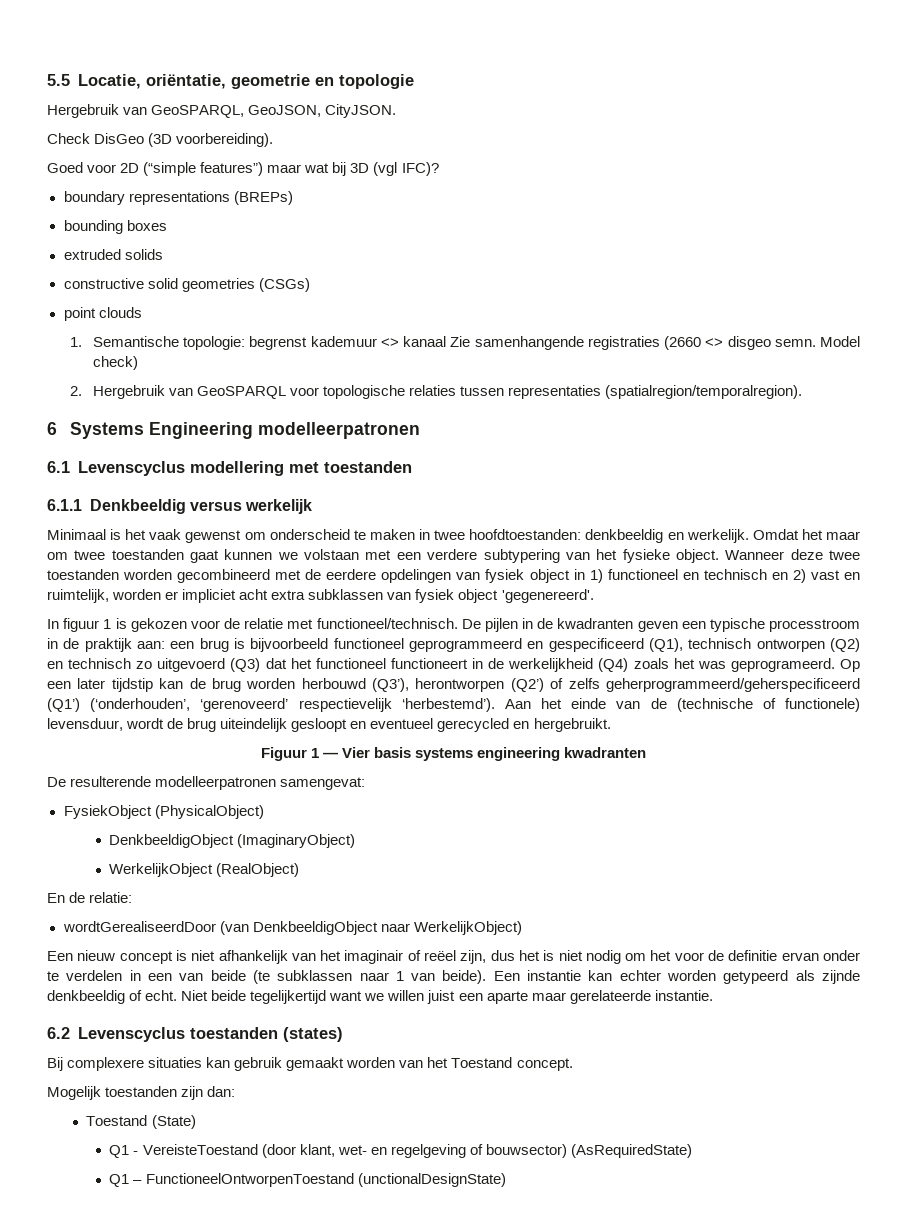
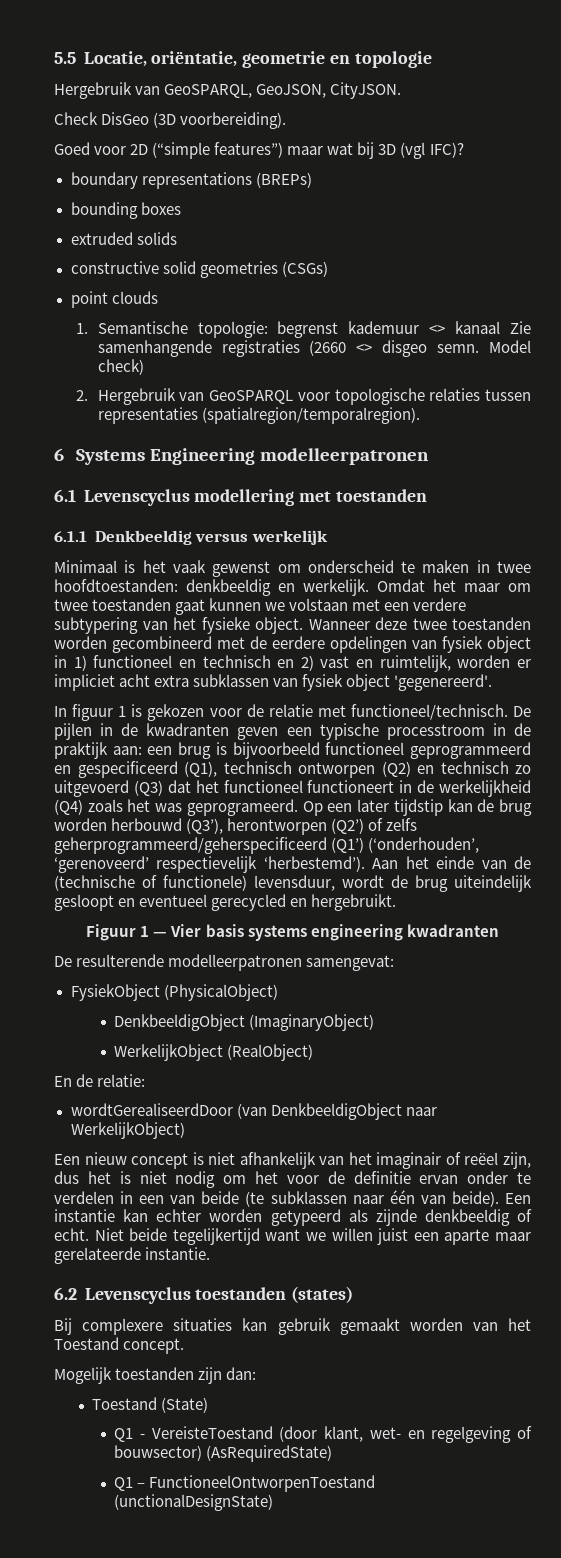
- Een nieuw concept is niet afhankelijk van het imaginair of reëel zijn, dus het is niet nodig om het voor de definitie ervan onder te verdelen in een van beide (te subklassen naar 1 van beide).
+ Een nieuw concept is niet afhankelijk van het imaginair of reëel zijn, dus het is niet nodig om het voor de definitie ervan onder te verdelen in een van beide (te subklassen naar één van beide).

